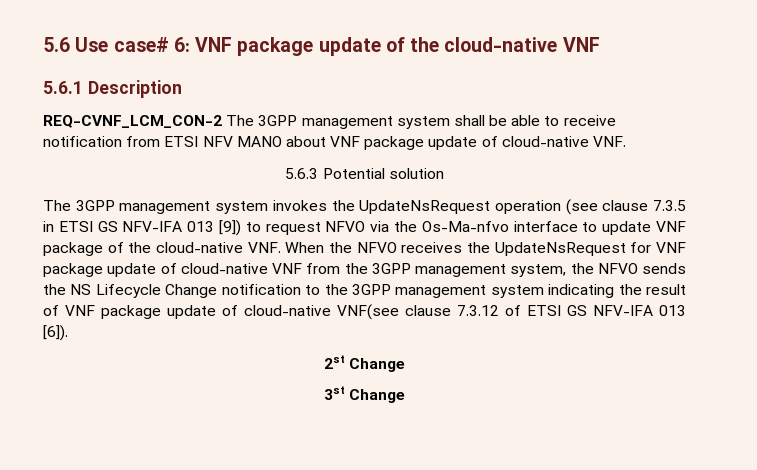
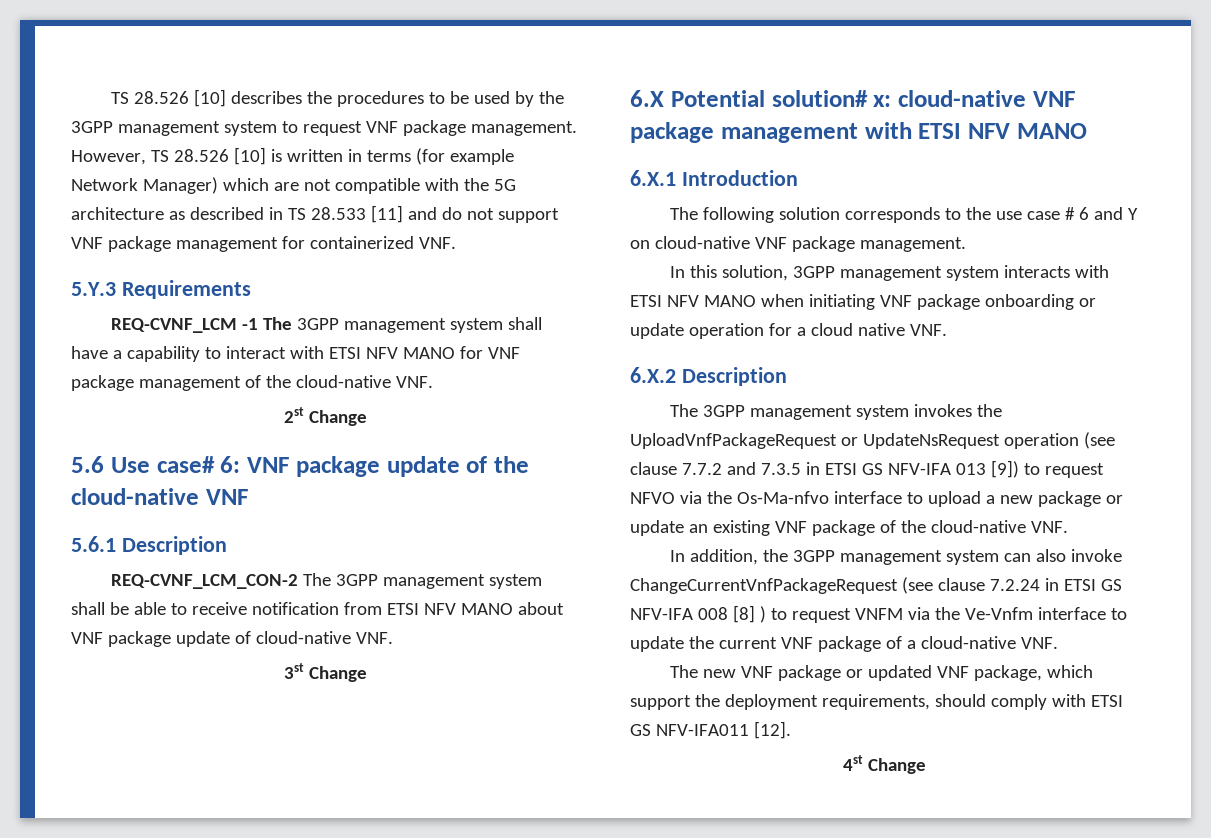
+ TS 28.526 [10] describes the procedures to be used by the 3GPP management system to request VNF package management. However, TS 28.526 [10] is written in terms (for example Network Manager) which are not compatible with the 5G architecture as described in TS 28.533 [11] and do not support VNF package management for containerized VNF.
+ 5.Y.3 Requirements
+ REQ-CVNF_LCM -1 The 3GPP management system shall have a capability to interact with ETSI NFV MANO for VNF package management of the cloud-native VNF.
+ 2st Change
- 5.6.3 Potential solution
+ 3st Change
+ 6.X Potential solution# x: cloud-native VNF package management with ETSI NFV MANO
+ 6.X.1 Introduction
+ The following solution corresponds to the use case # 6 and Y on cloud-native VNF package management.
+ In this solution, 3GPP management system interacts with ETSI NFV MANO when initiating VNF package onboarding or update operation for a cloud native VNF.
+ 6.X.2 Description
- The 3GPP management system invokes the UpdateNsRequest operation (see clause 7.3.5 in ETSI GS NFV-IFA 013 [9]) to request NFVO via the Os-Ma-nfvo interface to update VNF package of the cloud-native VNF. When the NFVO receives the UpdateNsRequest for VNF package update of cloud-native VNF from the 3GPP management system, the NFVO sends the NS Lifecycle Change notification to the 3GPP management system indicating the result of VNF package update of cloud-native VNF(see clause 7.3.12 of ETSI GS NFV-IFA 013 [6]).
- 2st Change
- 3st Change
+ The 3GPP management system invokes the UploadVnfPackageRequest or UpdateNsRequest operation (see clause 7.7.2 and 7.3.5 in ETSI GS NFV-IFA 013 [9]) to request NFVO via the Os-Ma-nfvo interface to upload a new package or update an existing VNF package of the cloud-native VNF.
+ In addition, the 3GPP management system can also invoke ChangeCurrentVnfPackageRequest (see clause 7.2.24 in ETSI GS NFV-IFA 008 [8] ) to request VNFM via the Ve-Vnfm interface to update the current VNF package of a cloud-native VNF.
+ The new VNF package or updated VNF package, which support the deployment requirements, should comply with ETSI GS NFV-IFA011 [12].
+ 4st Change

